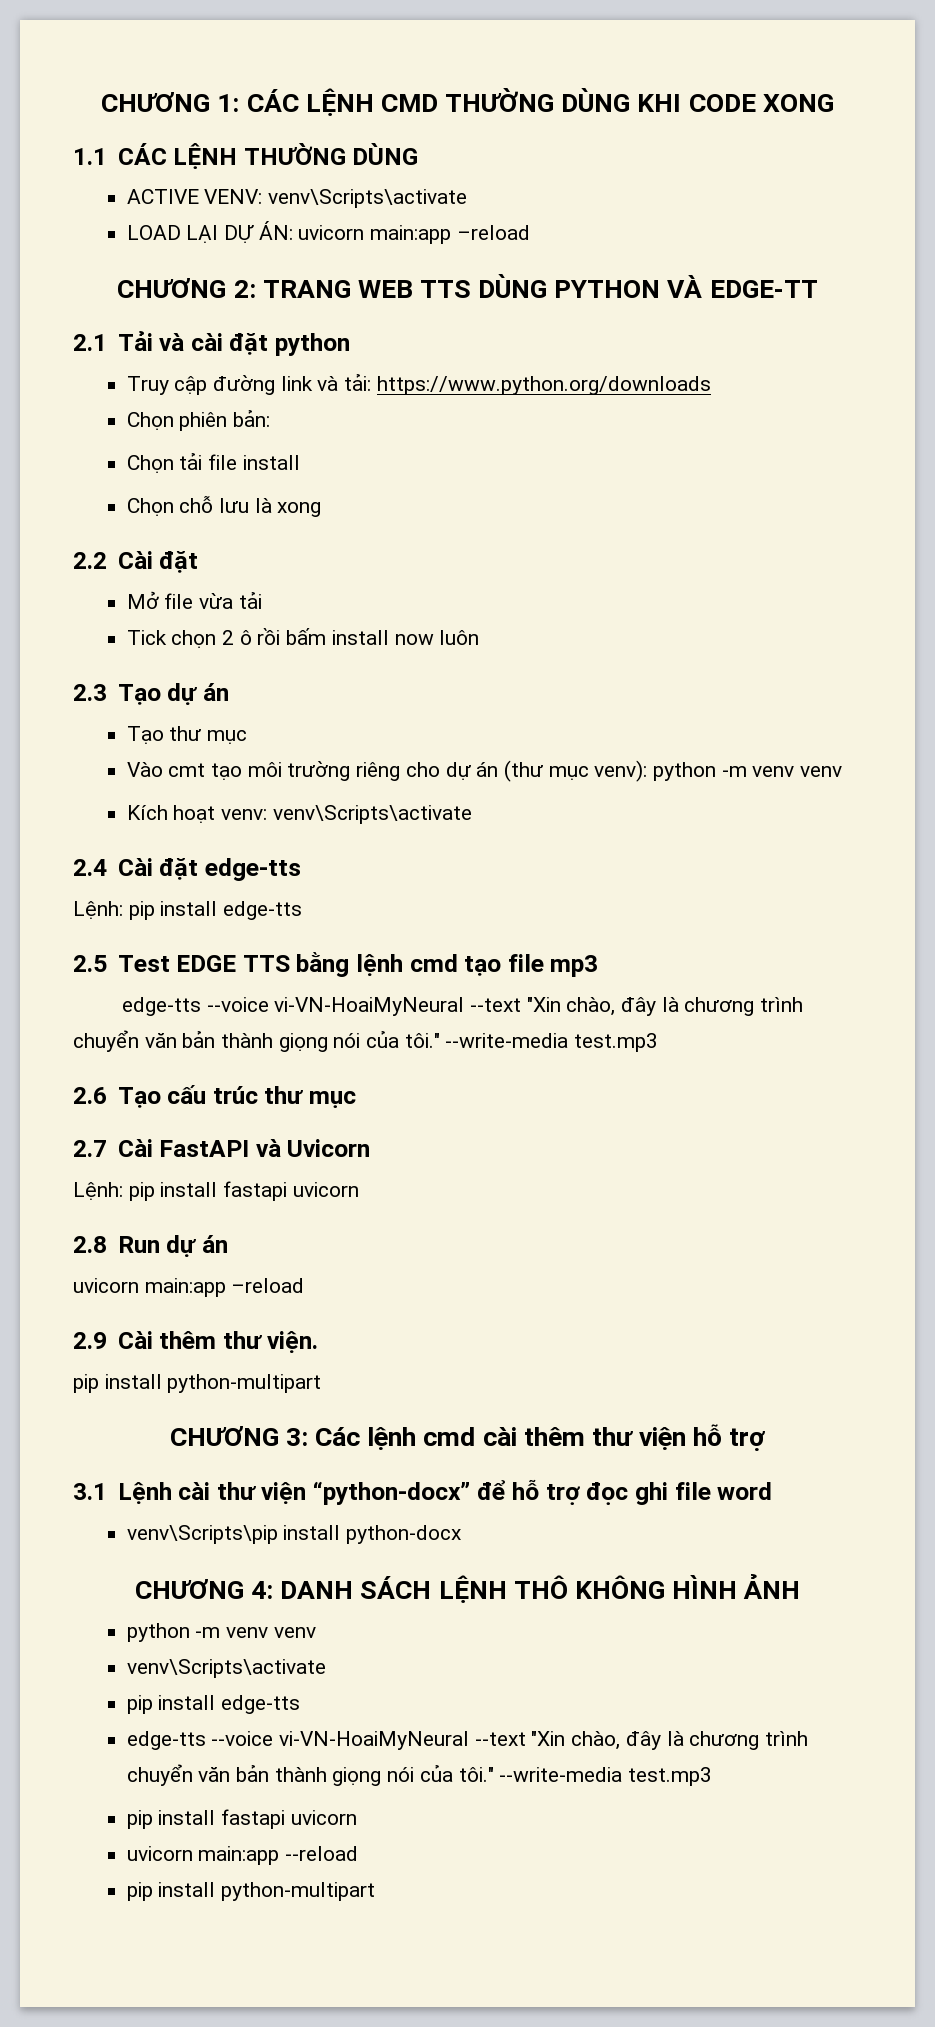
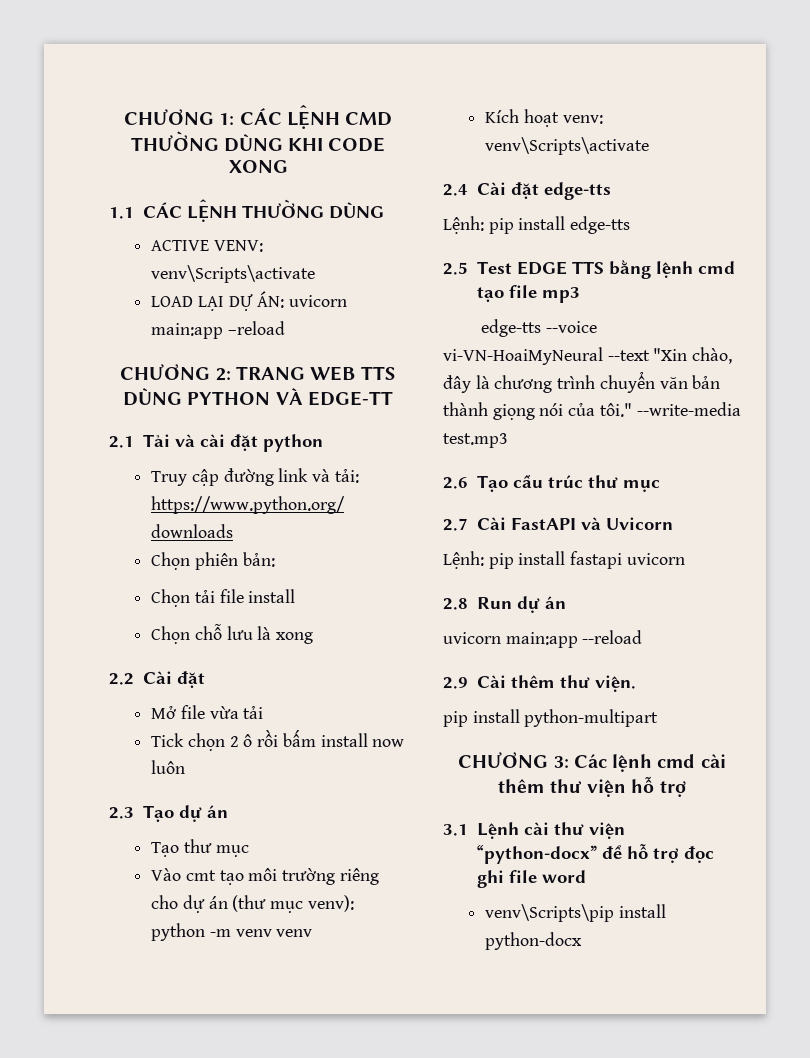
  2.8 Run dự án
- uvicorn main:app –reload
+ uvicorn main:app --reload
- CHƯƠNG 4: DANH SÁCH LỆNH THÔ KHÔNG HÌNH ẢNH
- python -m venv venv
- venv\Scripts\activate
- pip install edge-tts
- edge-tts --voice vi-VN-HoaiMyNeural --text "Xin chào, đây là chương trình chuyển văn bản thành giọng nói của tôi." --write-media test.mp3
- pip install fastapi uvicorn
- uvicorn main:app --reload
- pip install python-multipart

